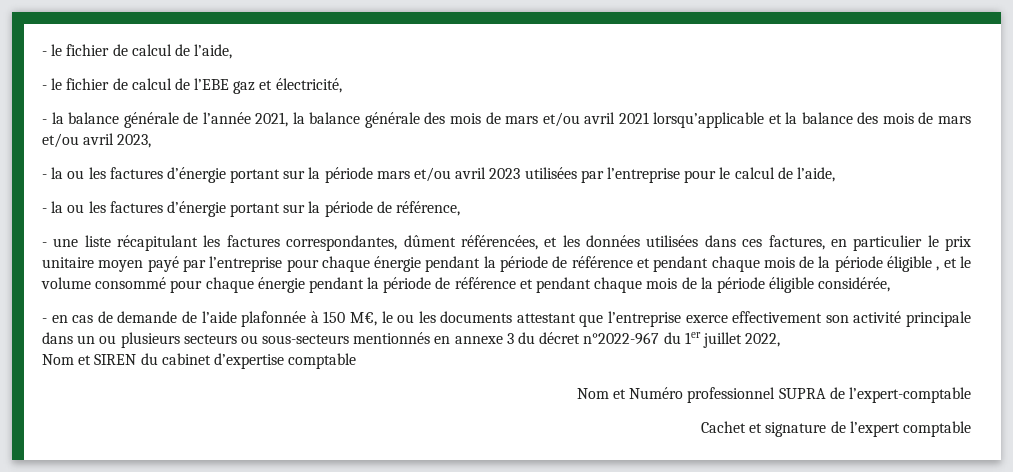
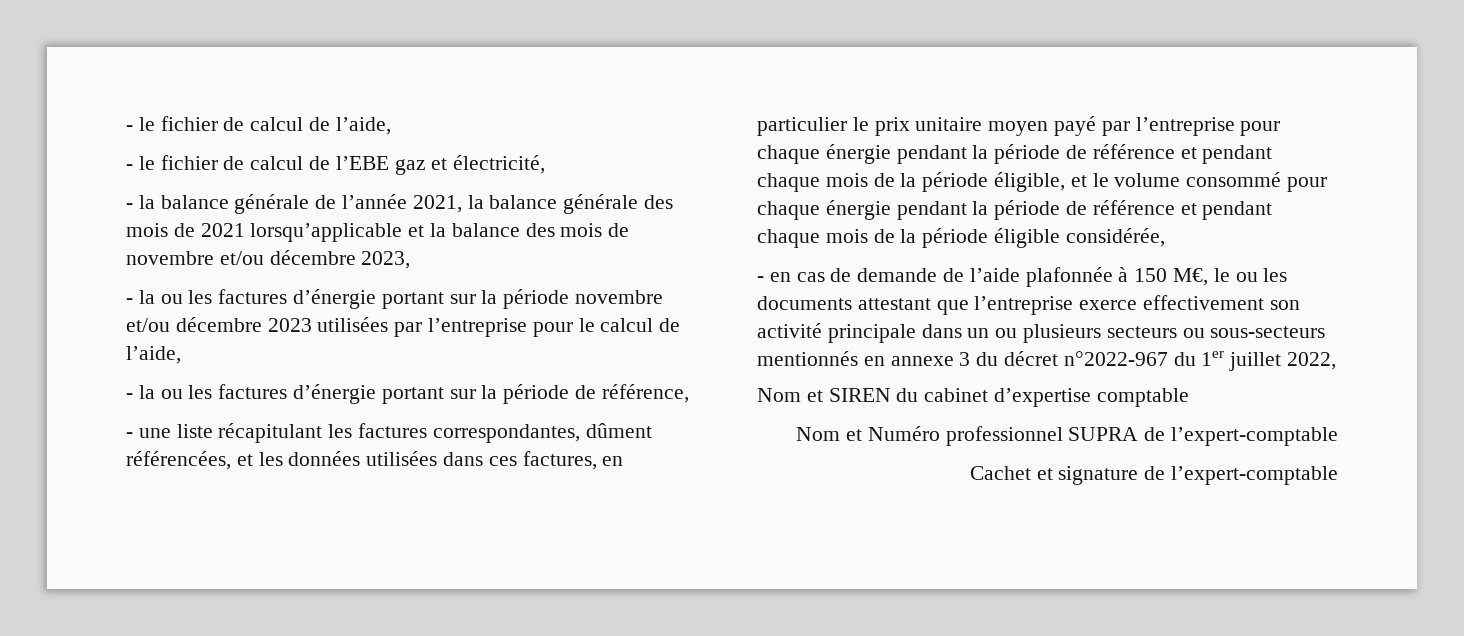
- - la balance générale de l’année 2021, la balance générale des mois de mars et/ou avril 2021 lorsqu’applicable et la balance des mois de mars et/ou avril 2023,
+ - la balance générale de l’année 2021, la balance générale des mois de 2021 lorsqu’applicable et la balance des mois de novembre et/ou décembre 2023,
- - la ou les factures d’énergie portant sur la période mars et/ou avril 2023 utilisées par l’entreprise pour le calcul de l’aide,
+ - la ou les factures d’énergie portant sur la période novembre et/ou décembre 2023 utilisées par l’entreprise pour le calcul de l’aide,
- - une liste récapitulant les factures correspondantes, dûment référencées, et les données utilisées dans ces factures, en particulier le prix unitaire moyen payé par l’entreprise pour chaque énergie pendant la période de référence et pendant chaque mois de la période éligible , et le volume consommé pour chaque énergie pendant la période de référence et pendant chaque mois de la période éligible considérée,
+ - une liste récapitulant les factures correspondantes, dûment référencées, et les données utilisées dans ces factures, en particulier le prix unitaire moyen payé par l’entreprise pour chaque énergie pendant la période de référence et pendant chaque mois de la période éligible, et le volume consommé pour chaque énergie pendant la période de référence et pendant chaque mois de la période éligible considérée,
- Cachet et signature de l’expert comptable
+ Cachet et signature de l’expert-comptable

